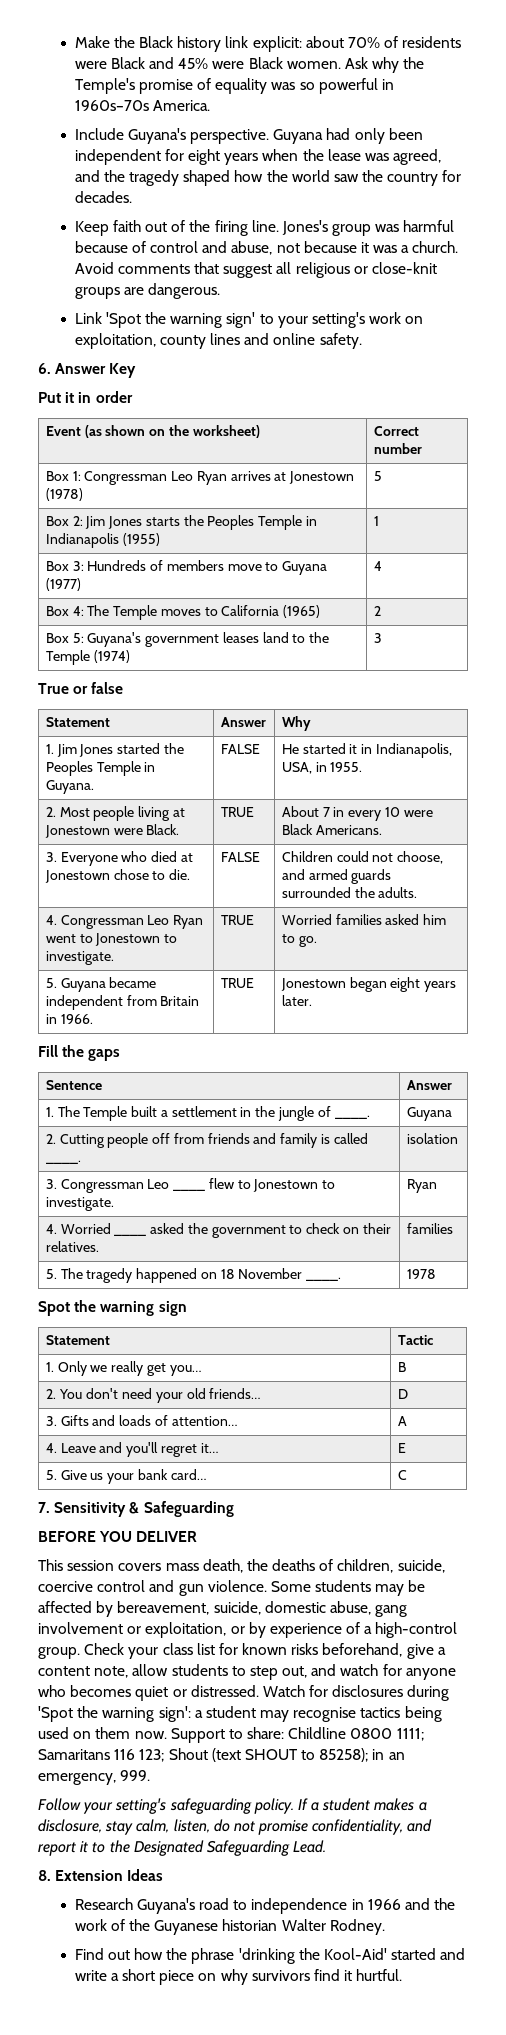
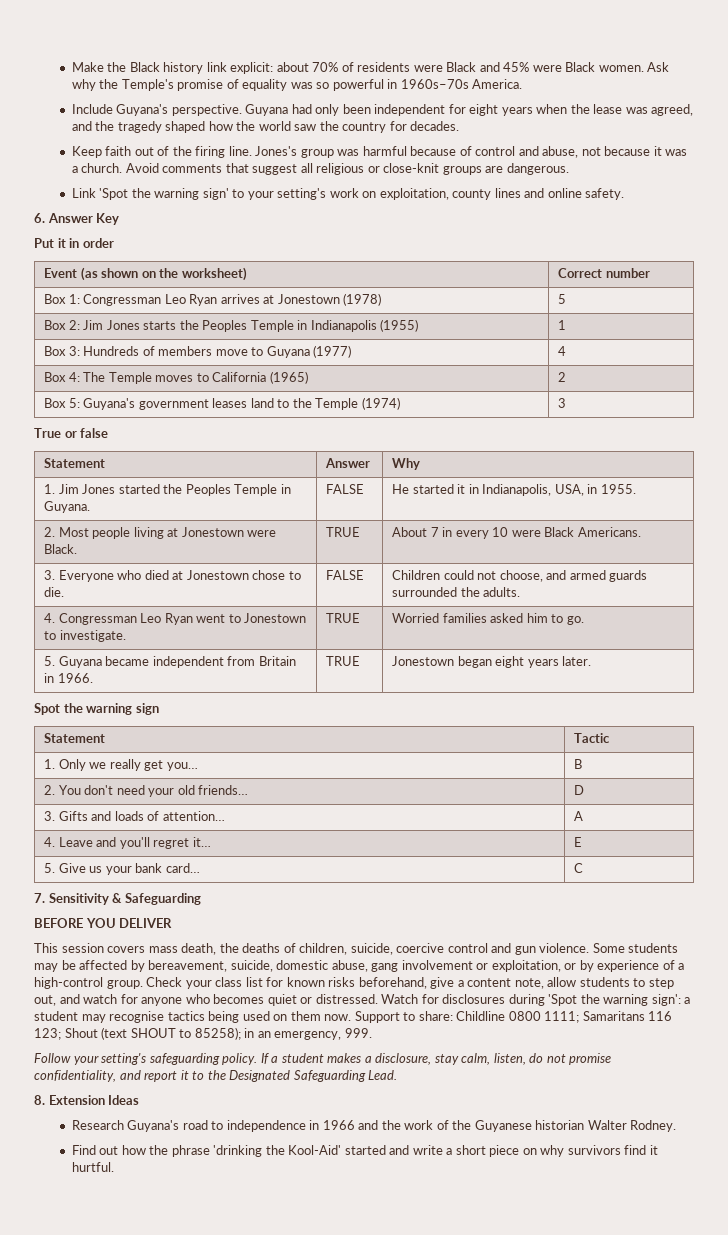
- Fill the gaps
- Sentence | Answer
- 1. The Temple built a settlement in the jungle of ____. | Guyana
- 2. Cutting people off from friends and family is called ____. | isolation
- 3. Congressman Leo ____ flew to Jonestown to investigate. | Ryan
- 4. Worried ____ asked the government to check on their relatives. | families
- 5. The tragedy happened on 18 November ____. | 1978

